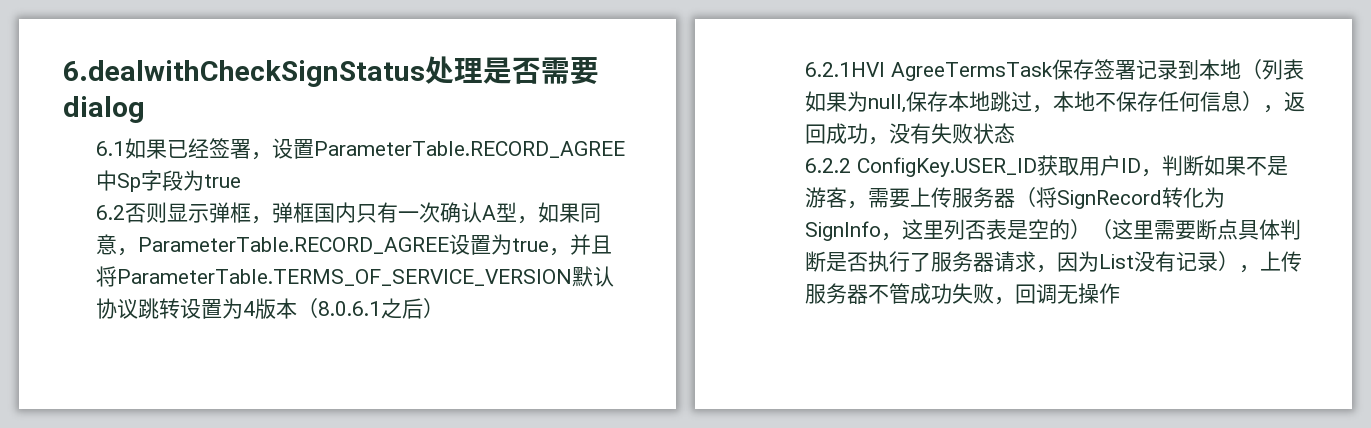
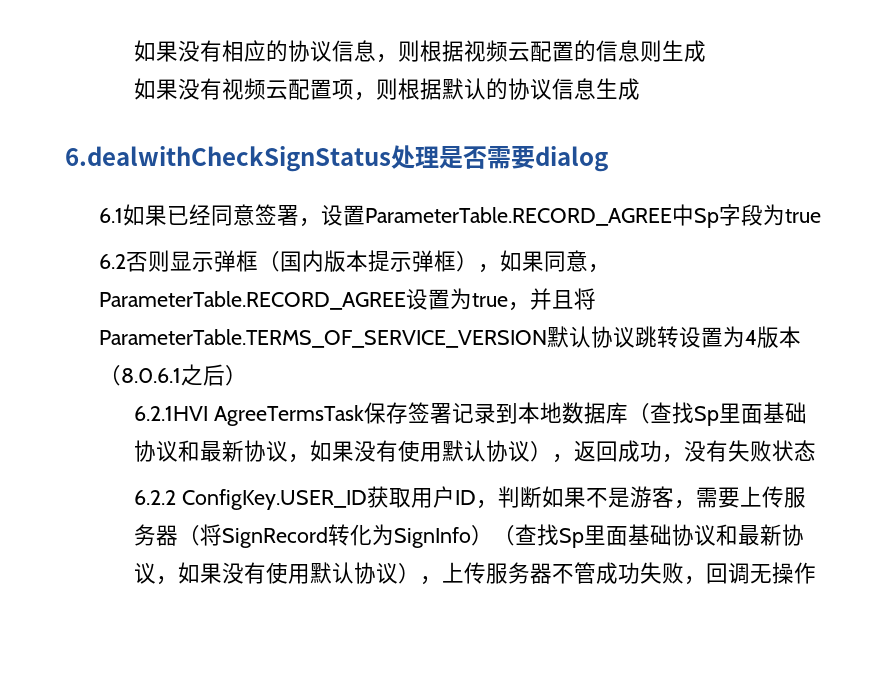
+ 如果没有相应的协议信息，则根据视频云配置的信息则生成
+ 如果没有视频云配置项，则根据默认的协议信息生成
- 6.1如果已经签署，设置ParameterTable.RECORD_AGREE中Sp字段为true
+ 6.1如果已经同意签署，设置ParameterTable.RECORD_AGREE中Sp字段为true
- 6.2否则显示弹框，弹框国内只有一次确认A型，如果同意，ParameterTable.RECORD_AGREE设置为true，并且将ParameterTable.TERMS_OF_SERVICE_VERSION默认协议跳转设置为4版本（8.0.6.1之后）
+ 6.2否则显示弹框（国内版本提示弹框），如果同意，ParameterTable.RECORD_AGREE设置为true，并且将ParameterTable.TERMS_OF_SERVICE_VERSION默认协议跳转设置为4版本（8.0.6.1之后）
- 6.2.1HVI AgreeTermsTask保存签署记录到本地（列表如果为null,保存本地跳过，本地不保存任何信息），返回成功，没有失败状态
+ 6.2.1HVI AgreeTermsTask保存签署记录到本地数据库（查找Sp里面基础协议和最新协议，如果没有使用默认协议），返回成功，没有失败状态
- 6.2.2 ConfigKey.USER_ID获取用户ID，判断如果不是游客，需要上传服务器（将SignRecord转化为SignInfo，这里列否表是空的）（这里需要断点具体判断是否执行了服务器请求，因为List没有记录），上传服务器不管成功失败，回调无操作
+ 6.2.2 ConfigKey.USER_ID获取用户ID，判断如果不是游客，需要上传服务器（将SignRecord转化为SignInfo）（查找Sp里面基础协议和最新协议，如果没有使用默认协议），上传服务器不管成功失败，回调无操作

